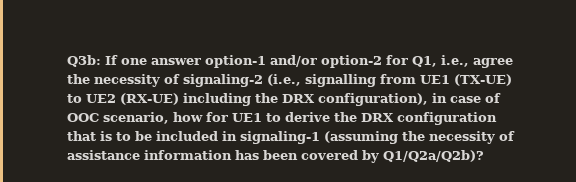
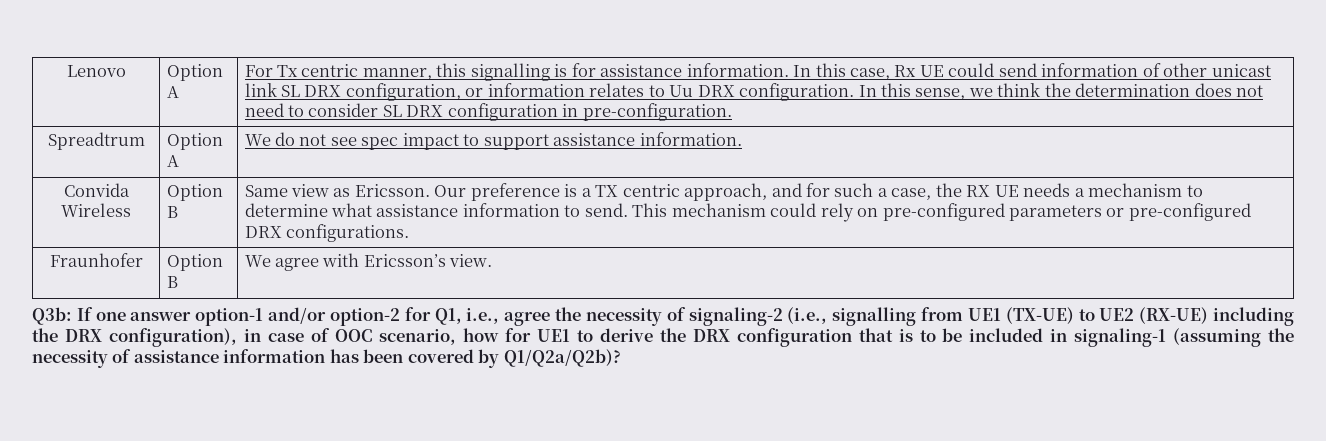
+ Lenovo | Option A | For Tx centric manner, this signalling is for assistance information. In this case, Rx UE could send information of other unicast link SL DRX configuration, or information relates to Uu DRX configuration. In this sense, we think the determination does not need to consider SL DRX configuration in pre-configuration.
+ Spreadtrum | Option A | We do not see spec impact to support assistance information.
+ Convida Wireless | Option B | Same view as Ericsson. Our preference is a TX centric approach, and for such a case, the RX UE needs a mechanism to determine what assistance information to send. This mechanism could rely on pre-configured parameters or pre-configured DRX configurations.
+ Fraunhofer | Option B | We agree with Ericsson’s view.

